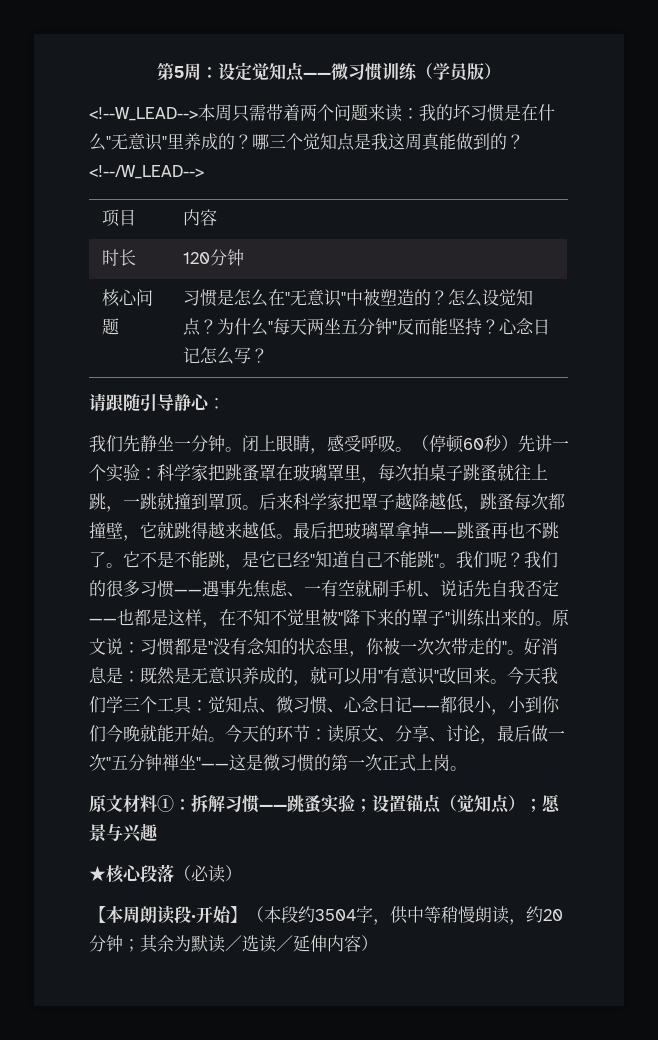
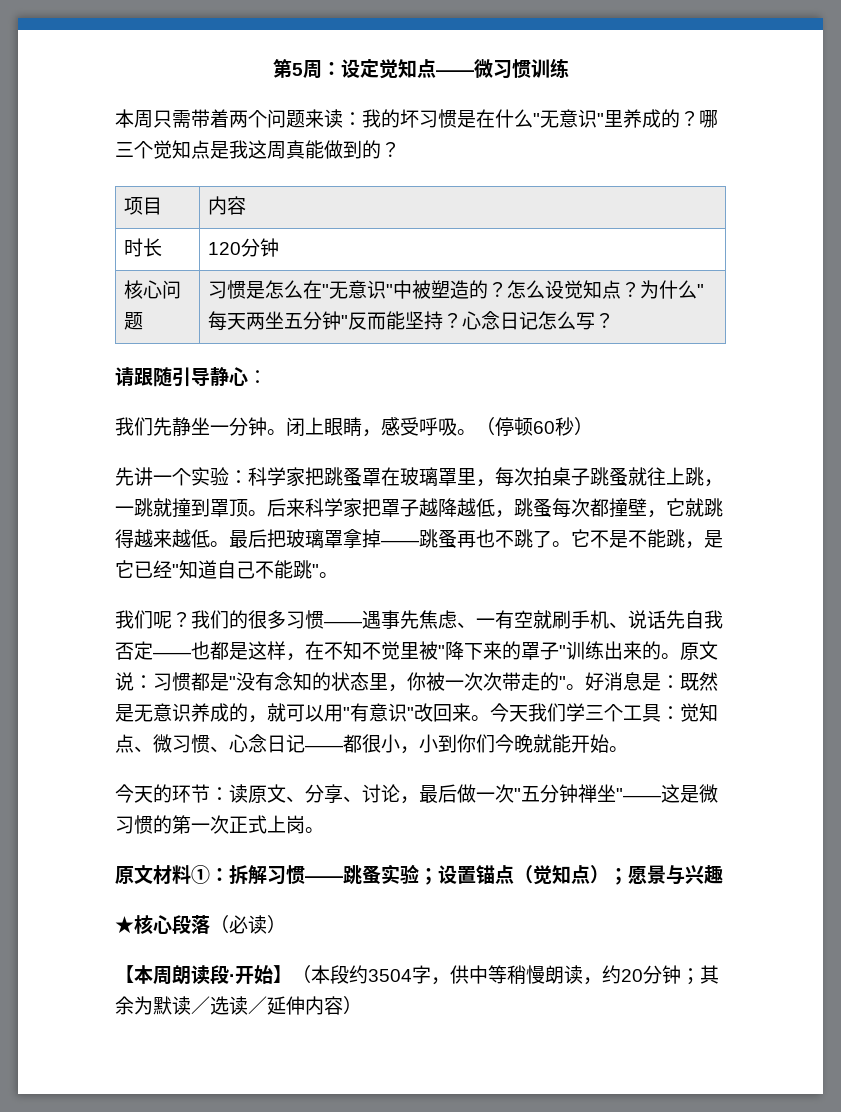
- 第5周：设定觉知点——微习惯训练（学员版）
- <!--W_LEAD-->本周只需带着两个问题来读：我的坏习惯是在什么"无意识"里养成的？
+ 第5周：设定觉知点——微习惯训练
+ 本周只需带着两个问题来读：我的坏习惯是在什么"无意识"里养成的？
- <!--/W_LEAD-->
- （停顿60秒）先讲一个实验：科学家把跳蚤罩在玻璃罩里，每次拍桌子跳蚤就往上跳，一跳就撞到罩顶。
+ （停顿60秒）
+ 先讲一个实验：科学家把跳蚤罩在玻璃罩里，每次拍桌子跳蚤就往上跳，一跳就撞到罩顶。
- 它不是不能跳，是它已经"知道自己不能跳"。我们呢？
+ 它不是不能跳，是它已经"知道自己不能跳"。
+ 我们呢？
- 今天我们学三个工具：觉知点、微习惯、心念日记——都很小，小到你们今晚就能开始。今天的环节：读原文、分享、讨论，最后做一次"五分钟禅坐"——这是微习惯的第一次正式上岗。
+ 今天我们学三个工具：觉知点、微习惯、心念日记——都很小，小到你们今晚就能开始。
+ 今天的环节：读原文、分享、讨论，最后做一次"五分钟禅坐"——这是微习惯的第一次正式上岗。

